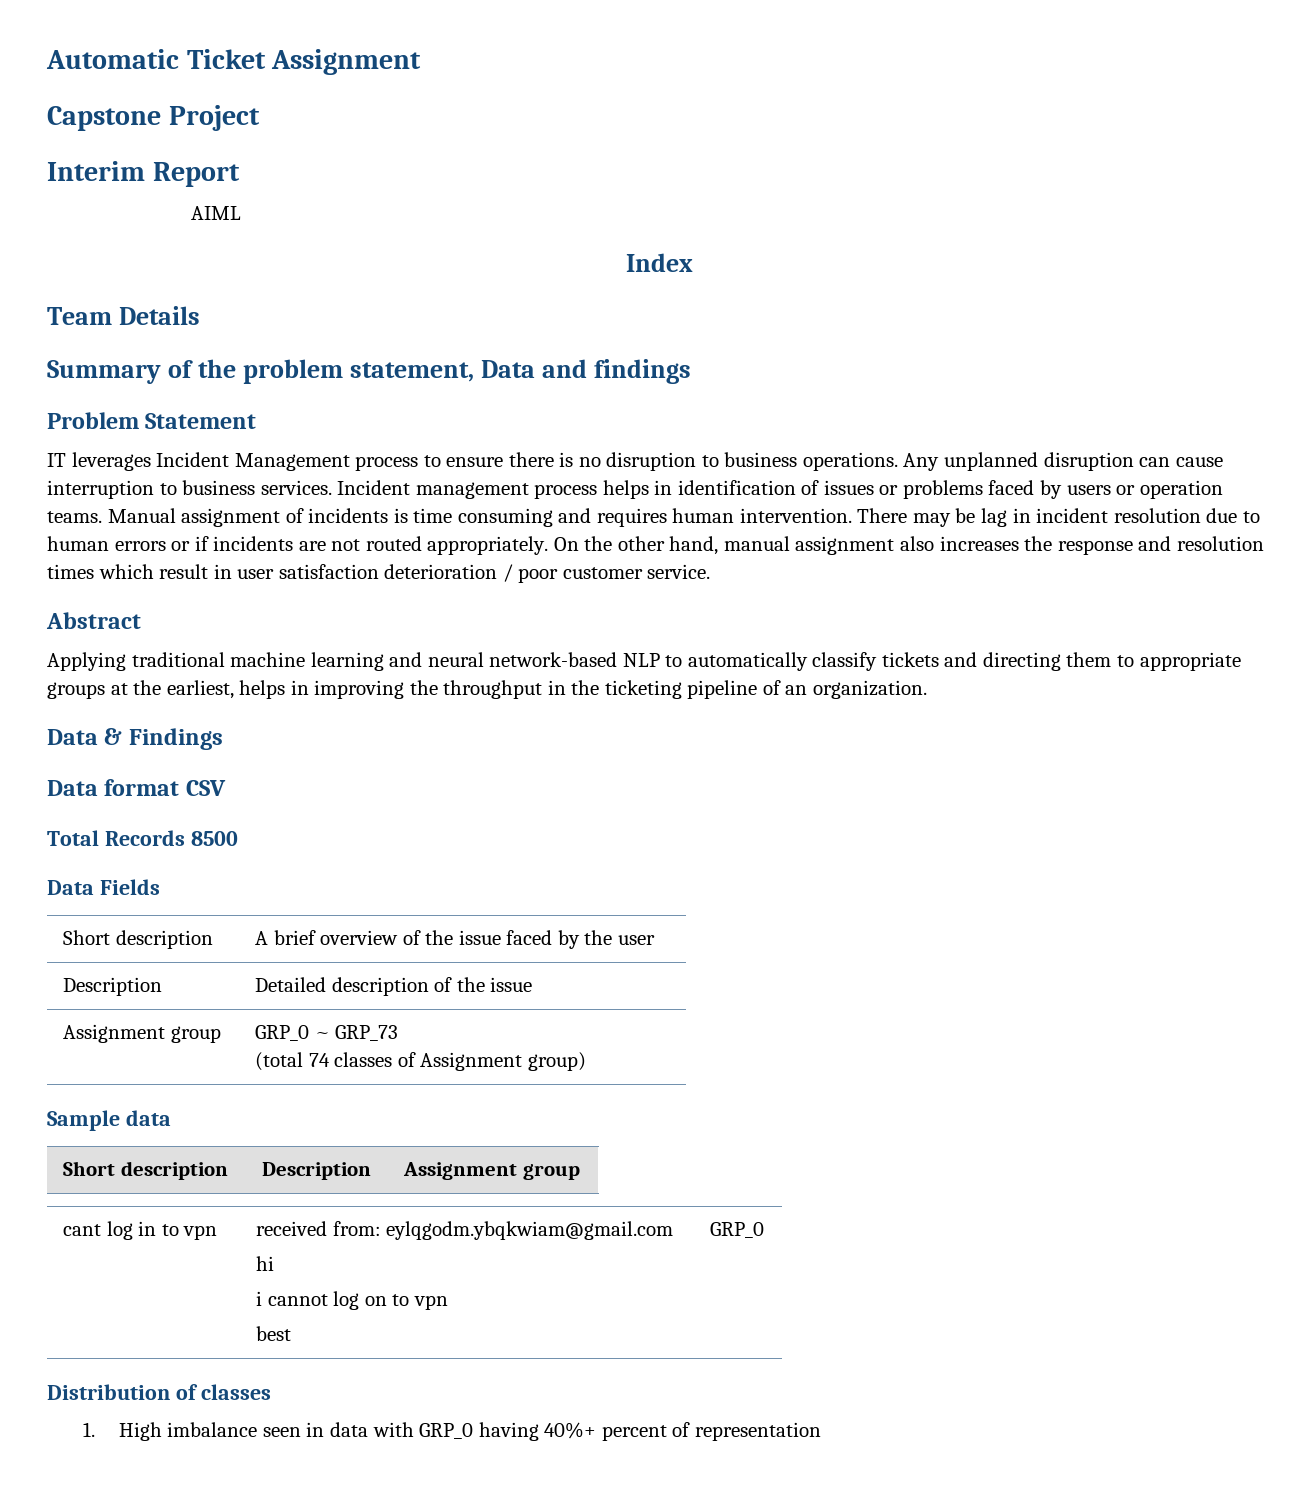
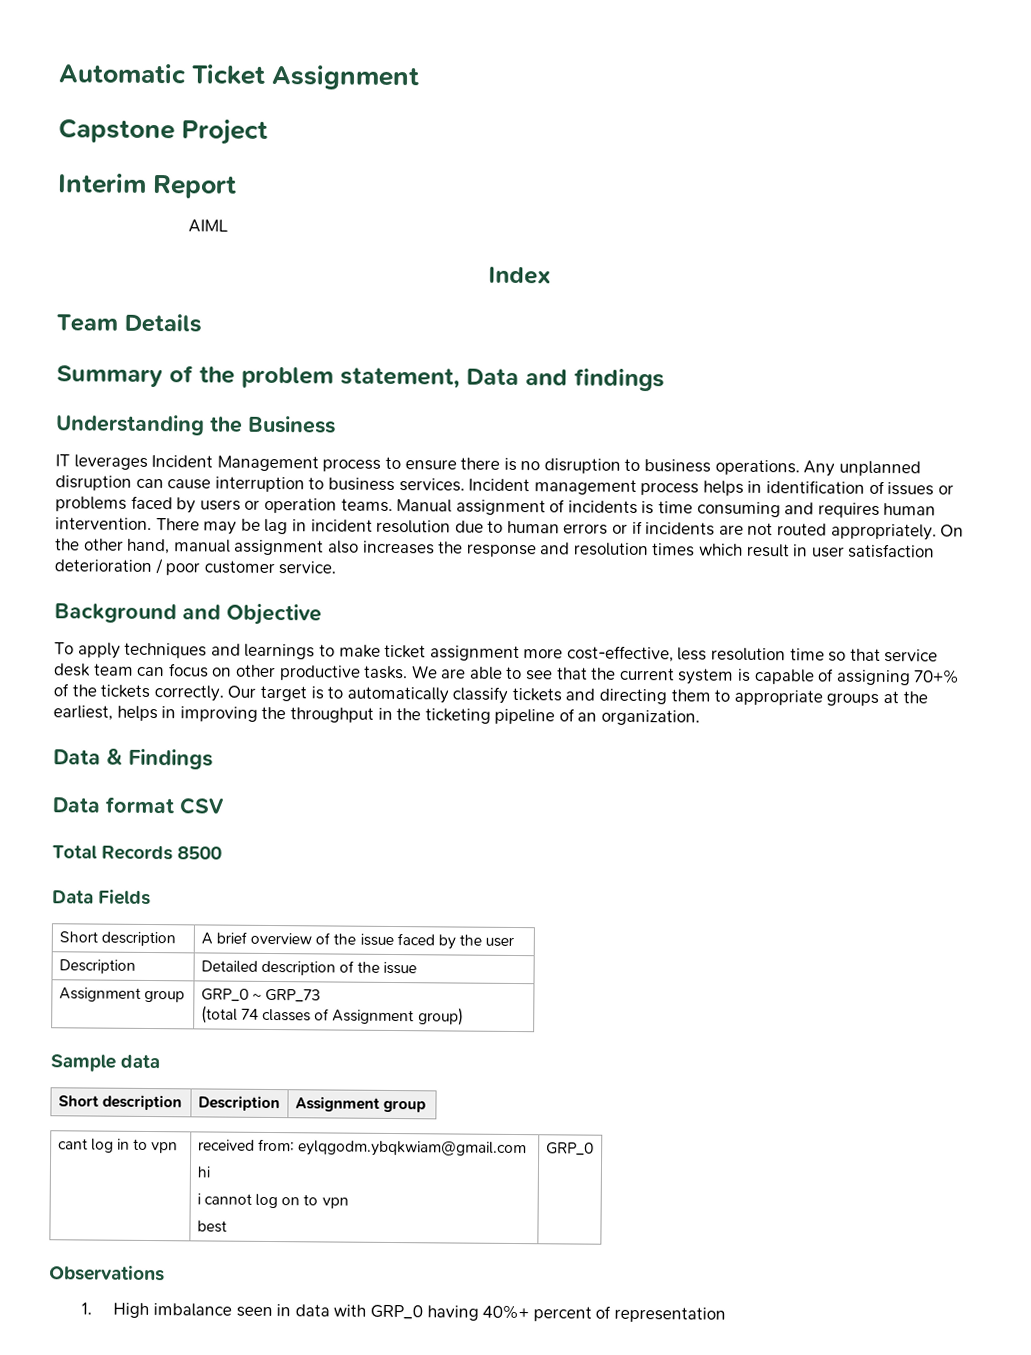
- Problem Statement
+ Understanding the Business
- Abstract
- Applying traditional machine learning and neural network-based NLP to automatically classify tickets and directing them to appropriate groups at the earliest, helps in improving the throughput in the ticketing pipeline of an organization.
+ Background and Objective
+ To apply techniques and learnings to make ticket assignment more cost-effective, less resolution time so that service desk team can focus on other productive tasks. We are able to see that the current system is capable of assigning 70+% of the tickets correctly. Our target is to automatically classify tickets and directing them to appropriate groups at the earliest, helps in improving the throughput in the ticketing pipeline of an organization.
- Distribution of classes
+ Observations

